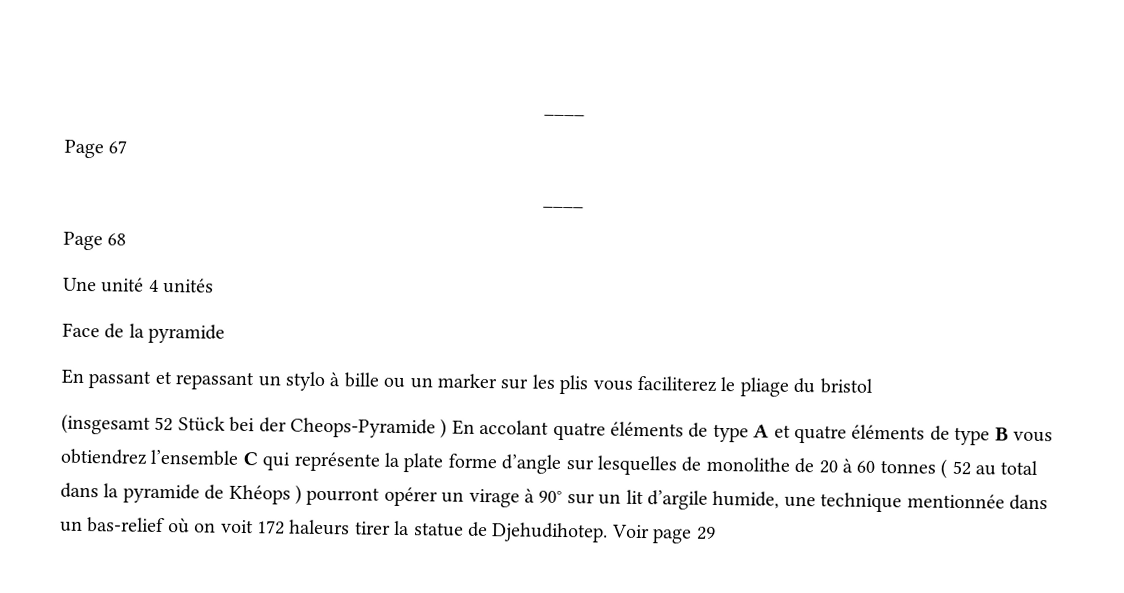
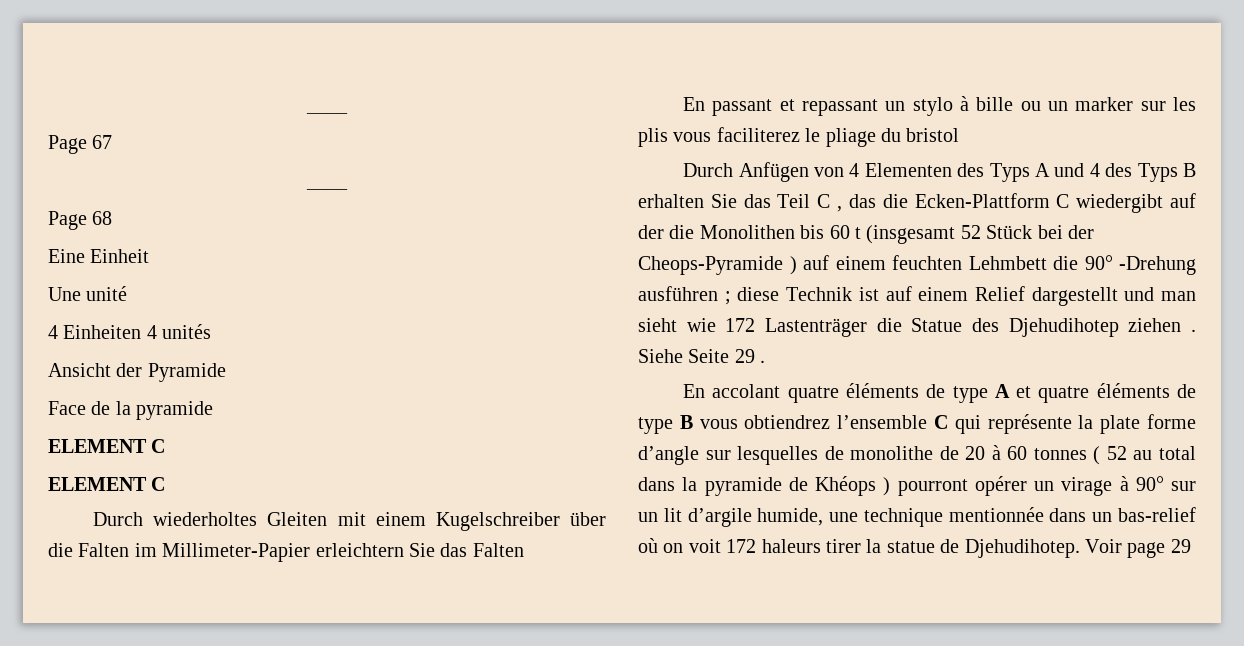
+ Eine Einheit
- Une unité 4 unités
+ Une unité
+ 4 Einheiten 4 unités
+ Ansicht der Pyramide
  Face de la pyramide
+ ELEMENT C
+ ELEMENT C
+ Durch wiederholtes Gleiten mit einem Kugelschreiber über die Falten im Millimeter-Papier erleichtern Sie das Falten
- (insgesamt 52 Stück bei der Cheops-Pyramide ) En accolant quatre éléments de type A et quatre éléments de type B vous obtiendrez l’ensemble C qui représente la plate forme d’angle sur lesquelles de monolithe de 20 à 60 tonnes ( 52 au total dans la pyramide de Khéops ) pourront opérer un virage à 90° sur un lit d’argile humide, une technique mentionnée dans un bas-relief où on voit 172 haleurs tirer la statue de Djehudihotep.
+ Durch Anfügen von 4 Elementen des Typs A und 4 des Typs B erhalten Sie das Teil C , das die Ecken-Plattform C wiedergibt auf der die Monolithen bis 60 t (insgesamt 52 Stück bei der Cheops-Pyramide ) auf einem feuchten Lehmbett die 90° -Drehung ausführen ; diese Technik ist auf einem Relief dargestellt und man sieht wie 172 Lastenträger die Statue des Djehudihotep ziehen . Siehe Seite 29 .
+ En accolant quatre éléments de type A et quatre éléments de type B vous obtiendrez l’ensemble C qui représente la plate forme d’angle sur lesquelles de monolithe de 20 à 60 tonnes ( 52 au total dans la pyramide de Khéops ) pourront opérer un virage à 90° sur un lit d’argile humide, une technique mentionnée dans un bas-relief où on voit 172 haleurs tirer la statue de Djehudihotep.

